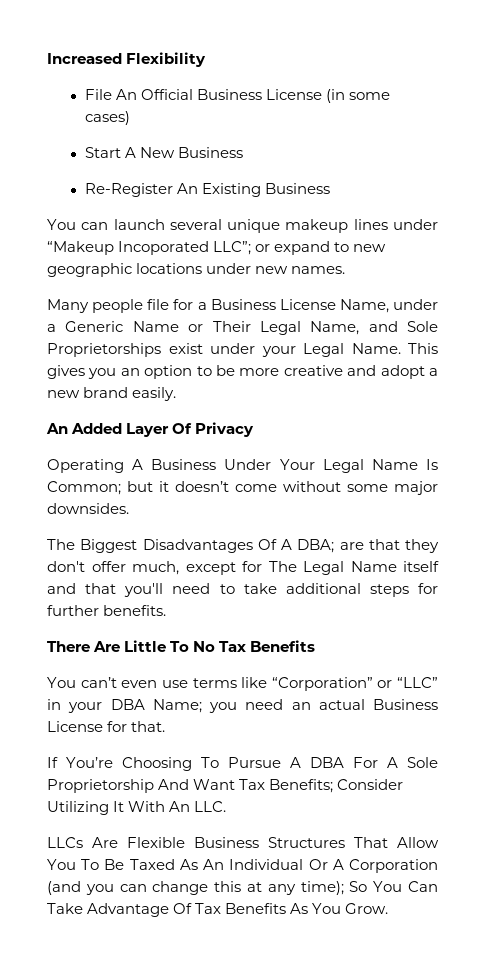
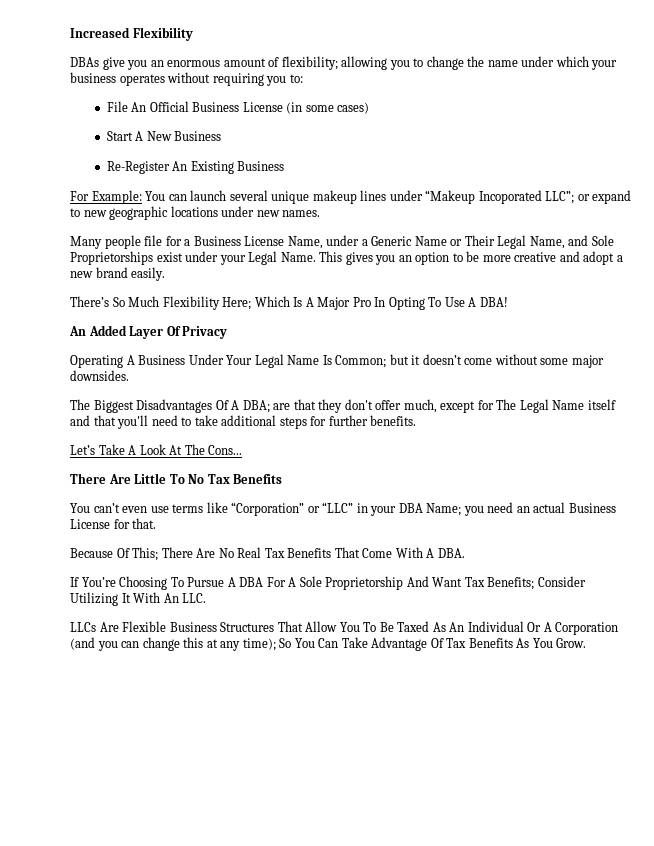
+ DBAs give you an enormous amount of flexibility; allowing you to change the name under which your business operates without requiring you to:
- You can launch several unique makeup lines under “Makeup Incoporated LLC”; or expand to new geographic locations under new names.
+ For Example: You can launch several unique makeup lines under “Makeup Incoporated LLC”; or expand to new geographic locations under new names.
+ There’s So Much Flexibility Here; Which Is A Major Pro In Opting To Use A DBA!
+ Let’s Take A Look At The Cons...
+ Because Of This; There Are No Real Tax Benefits That Come With A DBA.

